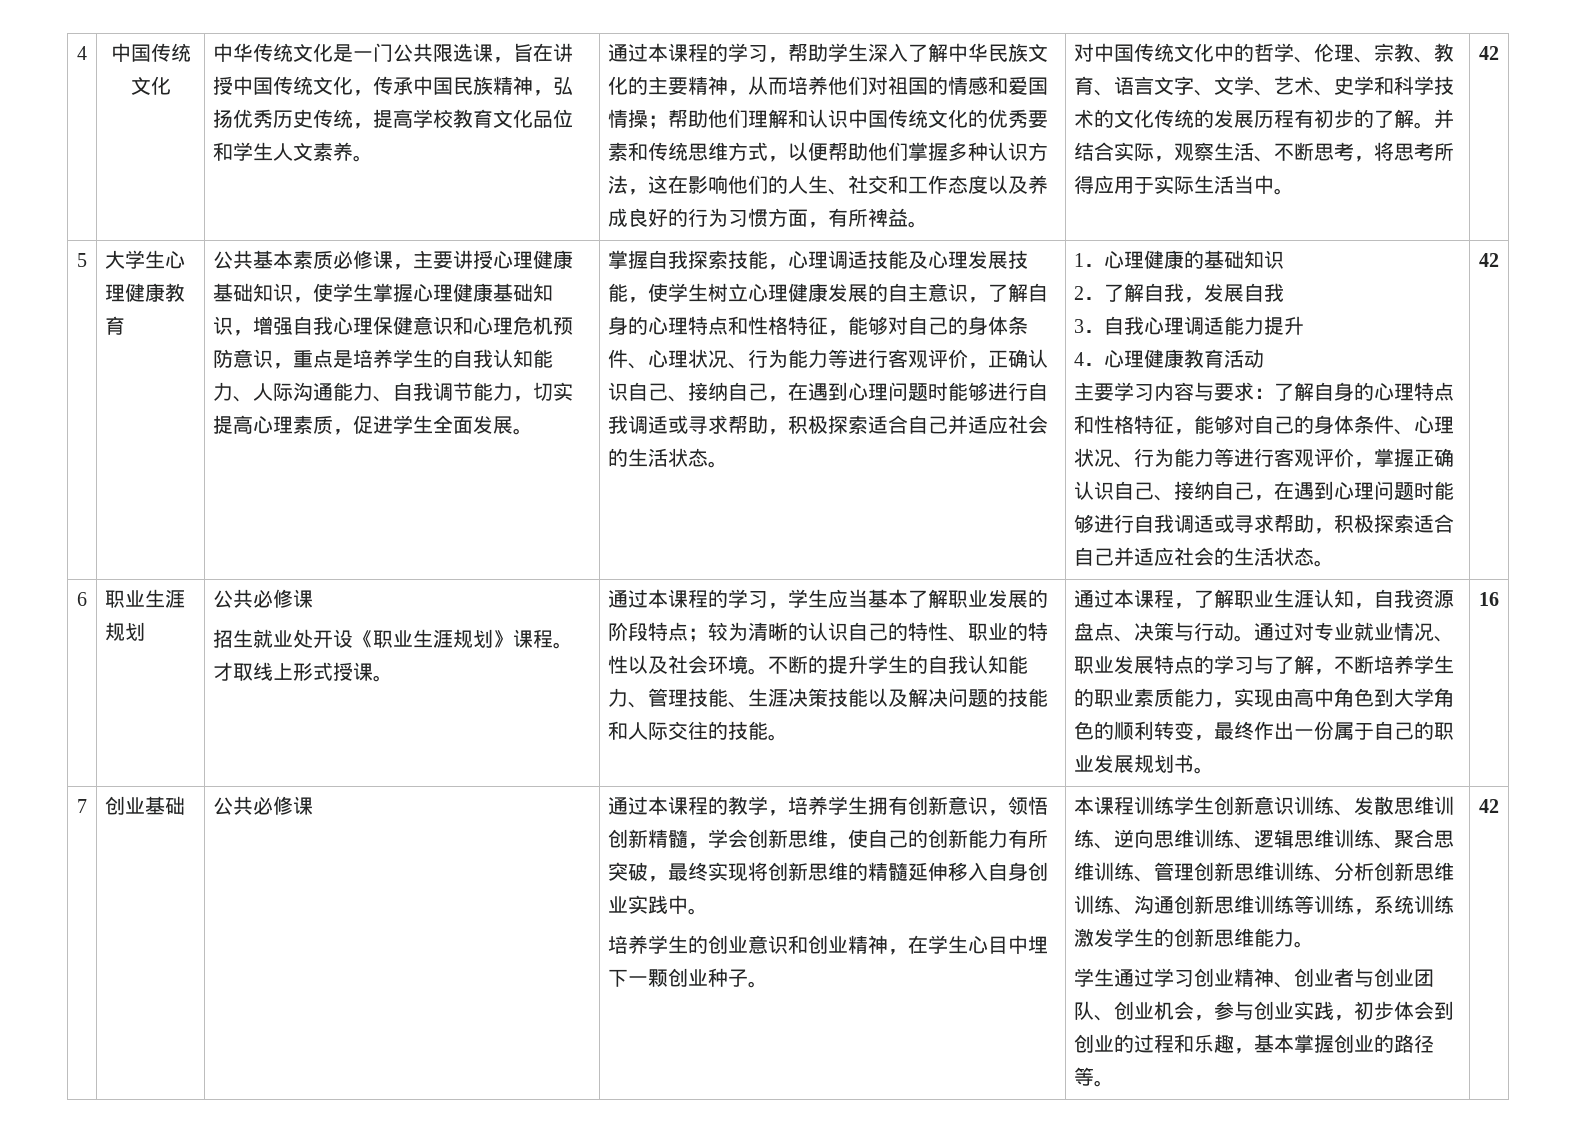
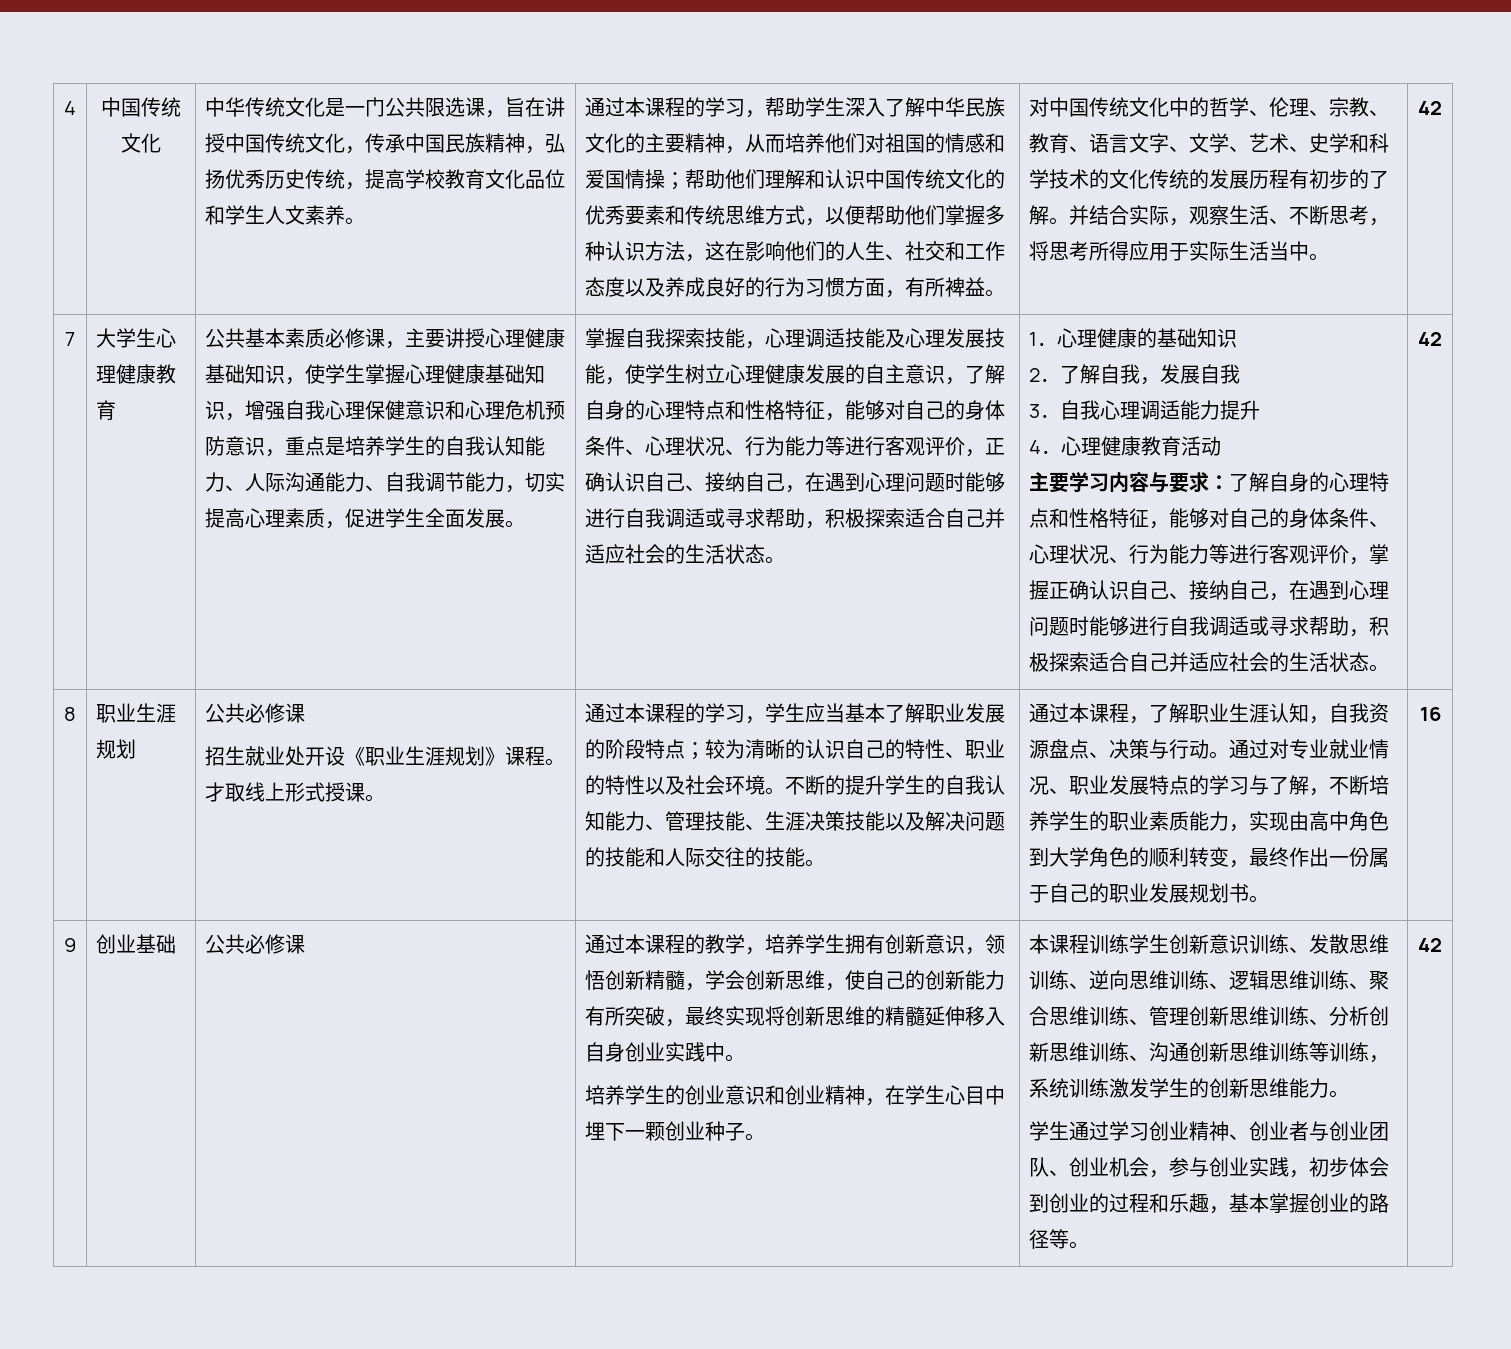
- 5
+ 7
- 6
+ 8
- 7
+ 9

